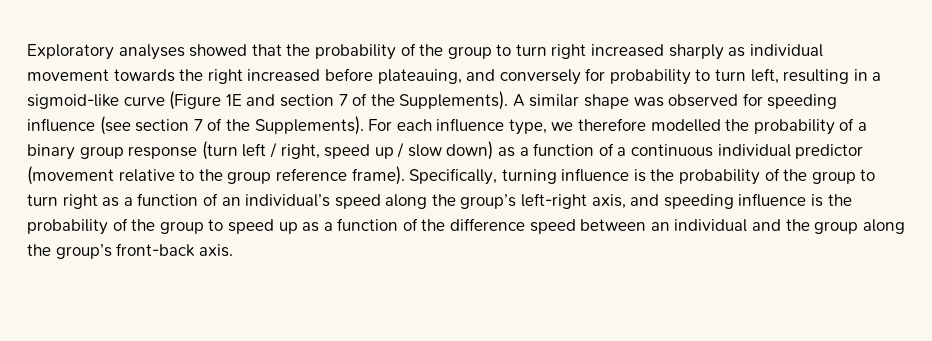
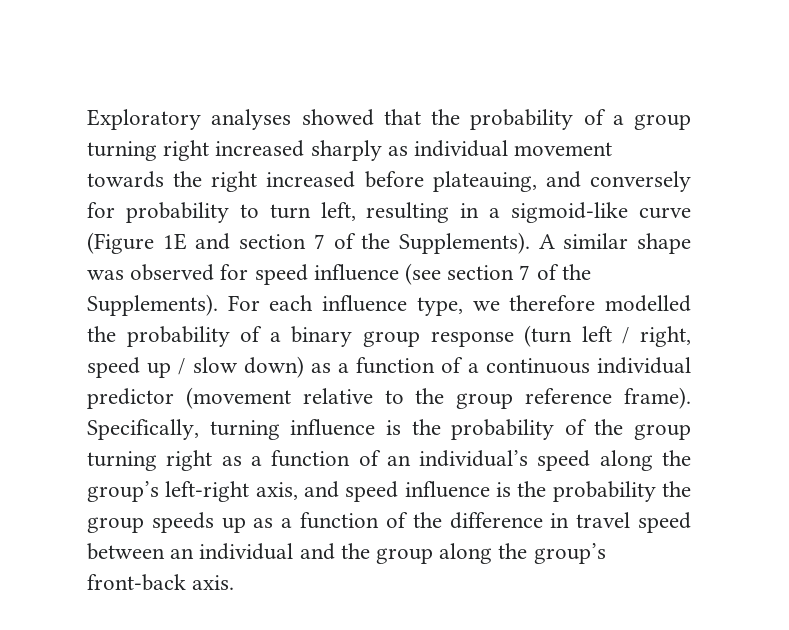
- Exploratory analyses showed that the probability of the group to turn right increased sharply as individual movement towards the right increased before plateauing, and conversely for probability to turn left, resulting in a sigmoid-like curve (Figure 1E and section 7 of the Supplements).
+ Exploratory analyses showed that the probability of a group turning right increased sharply as individual movement towards the right increased before plateauing, and conversely for probability to turn left, resulting in a sigmoid-like curve (Figure 1E and section 7 of the Supplements).
- A similar shape was observed for speeding influence (see section 7 of the Supplements).
+ A similar shape was observed for speed influence (see section 7 of the Supplements).
- Specifically, turning influence is the probability of the group to turn right as a function of an individual’s speed along the group’s left-right axis, and speeding influence is the probability of the group to speed up as a function of the difference speed between an individual and the group along the group’s front-back axis.
+ Specifically, turning influence is the probability of the group turning right as a function of an individual’s speed along the group’s left-right axis, and speed influence is the probability the group speeds up as a function of the difference in travel speed between an individual and the group along the group’s front-back axis.

